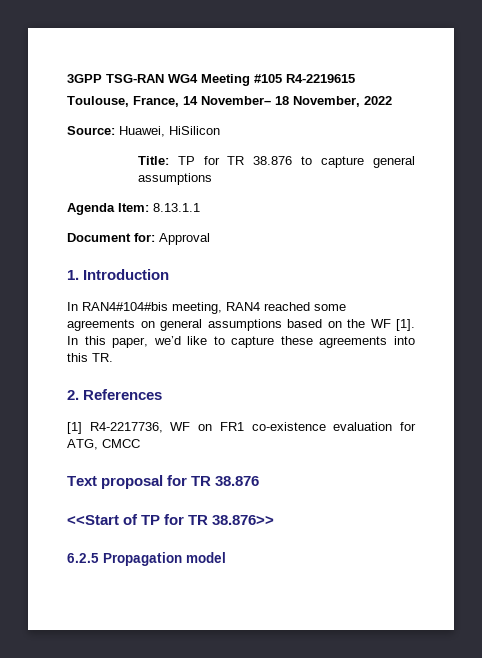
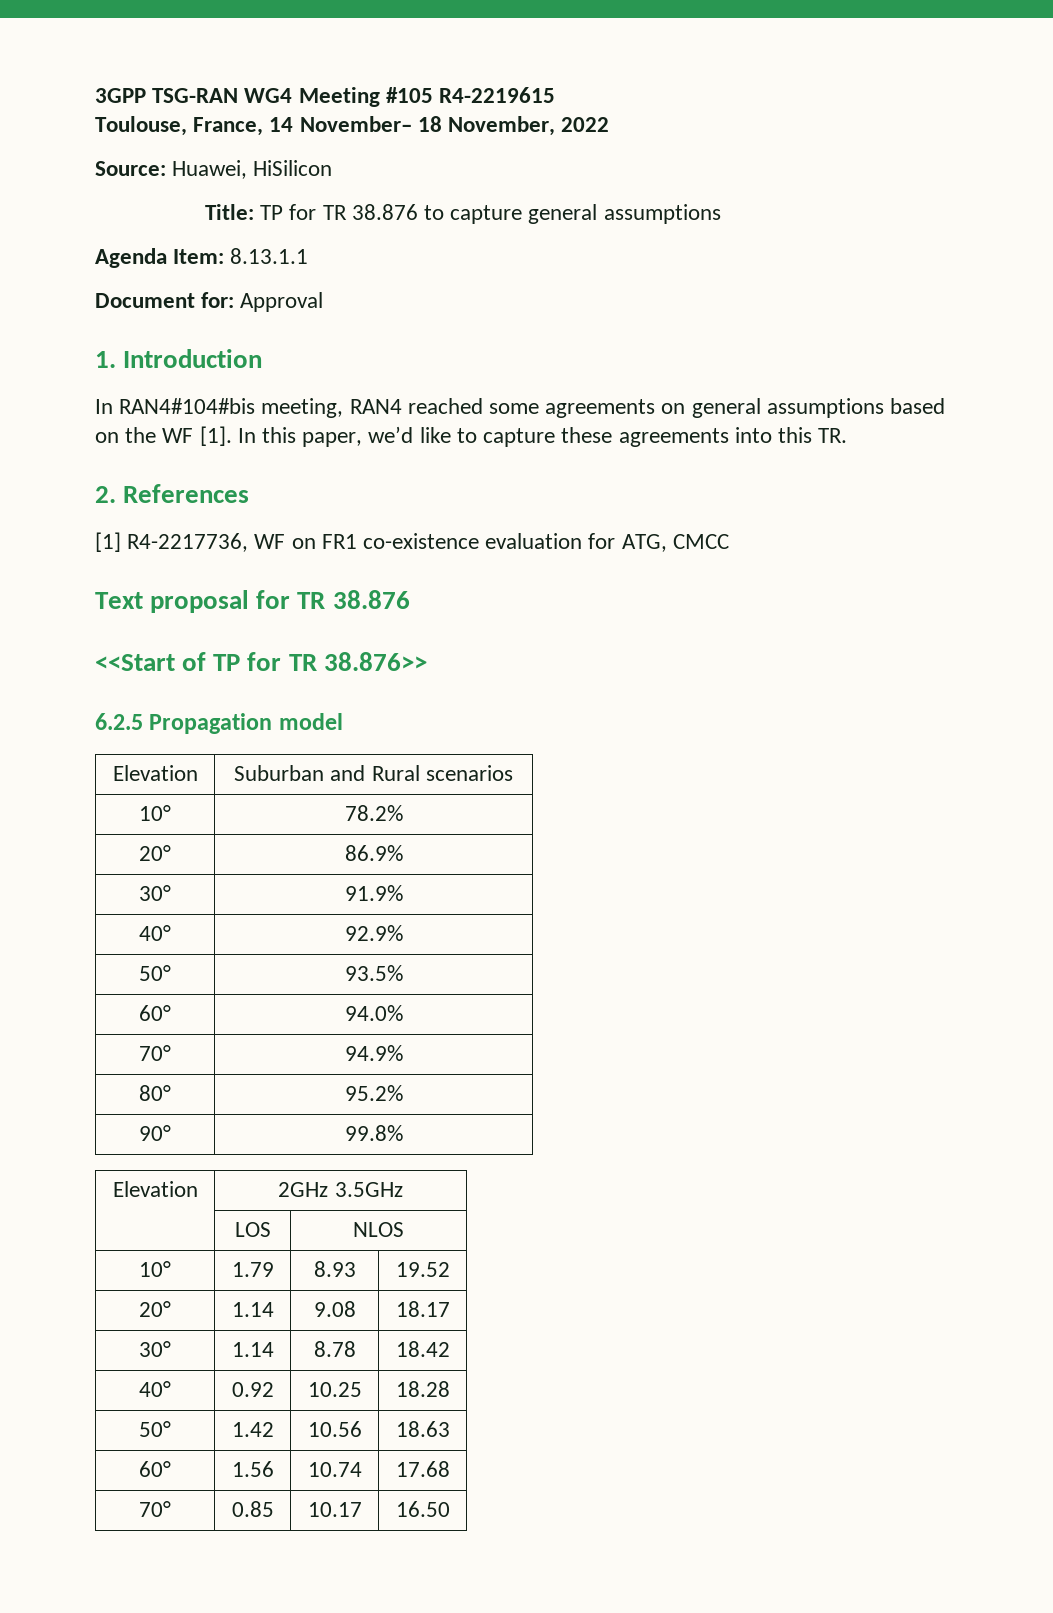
+ Elevation | Suburban and Rural scenarios
+ 10° | 78.2%
+ 20° | 86.9%
+ 30° | 91.9%
+ 40° | 92.9%
+ 50° | 93.5%
+ 60° | 94.0%
+ 70° | 94.9%
+ 80° | 95.2%
+ 90° | 99.8%
+ Elevation | 2GHz 3.5GHz
+ | LOS | NLOS
+ 10° | 1.79 | 8.93 | 19.52
+ 20° | 1.14 | 9.08 | 18.17
+ 30° | 1.14 | 8.78 | 18.42
+ 40° | 0.92 | 10.25 | 18.28
+ 50° | 1.42 | 10.56 | 18.63
+ 60° | 1.56 | 10.74 | 17.68
+ 70° | 0.85 | 10.17 | 16.50

